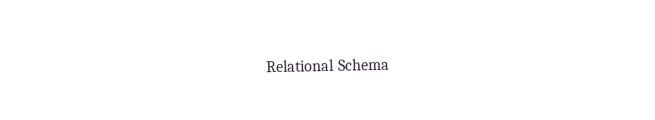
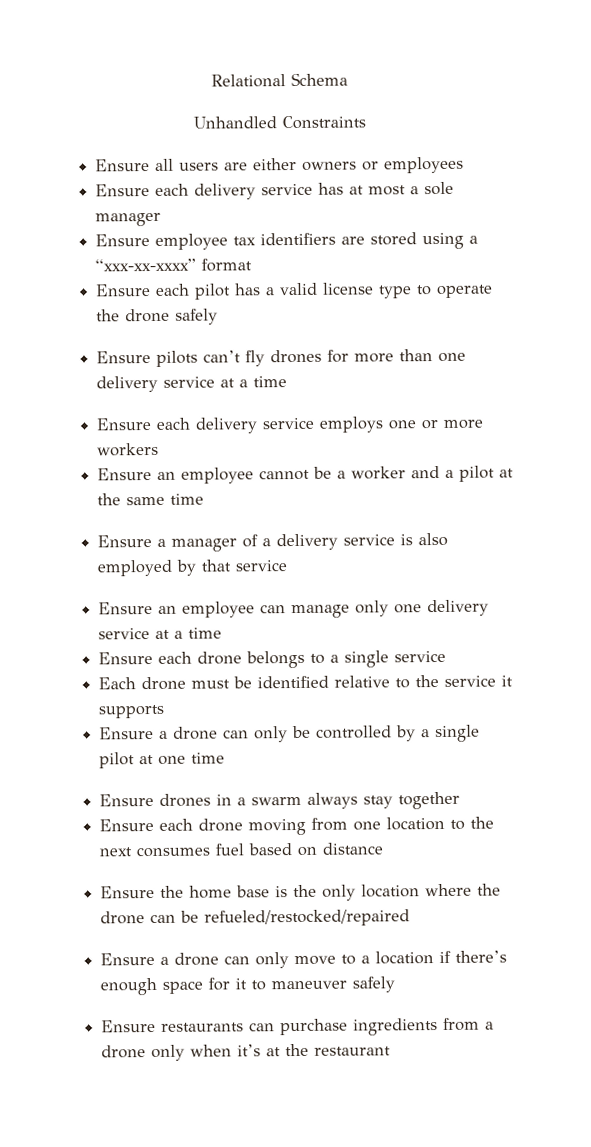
+ Unhandled Constraints
+ Ensure all users are either owners or employees
+ Ensure each delivery service has at most a sole manager
+ Ensure employee tax identifiers are stored using a “xxx-xx-xxxx” format
+ Ensure each pilot has a valid license type to operate the drone safely
+ Ensure pilots can’t fly drones for more than one delivery service at a time
+ Ensure each delivery service employs one or more workers
+ Ensure an employee cannot be a worker and a pilot at the same time
+ Ensure a manager of a delivery service is also employed by that service
+ Ensure an employee can manage only one delivery service at a time
+ Ensure each drone belongs to a single service
+ Each drone must be identified relative to the service it supports
+ Ensure a drone can only be controlled by a single pilot at one time
+ Ensure drones in a swarm always stay together
+ Ensure each drone moving from one location to the next consumes fuel based on distance
+ Ensure the home base is the only location where the drone can be refueled/restocked/repaired
+ Ensure a drone can only move to a location if there’s enough space for it to maneuver safely
+ Ensure restaurants can purchase ingredients from a drone only when it’s at the restaurant

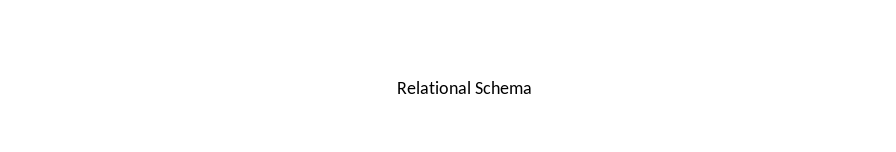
- Unhandled Constraints
- Ensure all users are either owners or employees
- Ensure each delivery service has at most a sole manager
- Ensure employee tax identifiers are stored using a “xxx-xx-xxxx” format
- Ensure each pilot has a valid license type to operate the drone safely
- Ensure pilots can’t fly drones for more than one delivery service at a time
- Ensure each delivery service employs one or more workers
- Ensure an employee cannot be a worker and a pilot at the same time
- Ensure a manager of a delivery service is also employed by that service
- Ensure an employee can manage only one delivery service at a time
- Ensure each drone belongs to a single service
- Each drone must be identified relative to the service it supports
- Ensure a drone can only be controlled by a single pilot at one time
- Ensure drones in a swarm always stay together
- Ensure each drone moving from one location to the next consumes fuel based on distance
- Ensure the home base is the only location where the drone can be refueled/restocked/repaired
- Ensure a drone can only move to a location if there’s enough space for it to maneuver safely
- Ensure restaurants can purchase ingredients from a drone only when it’s at the restaurant

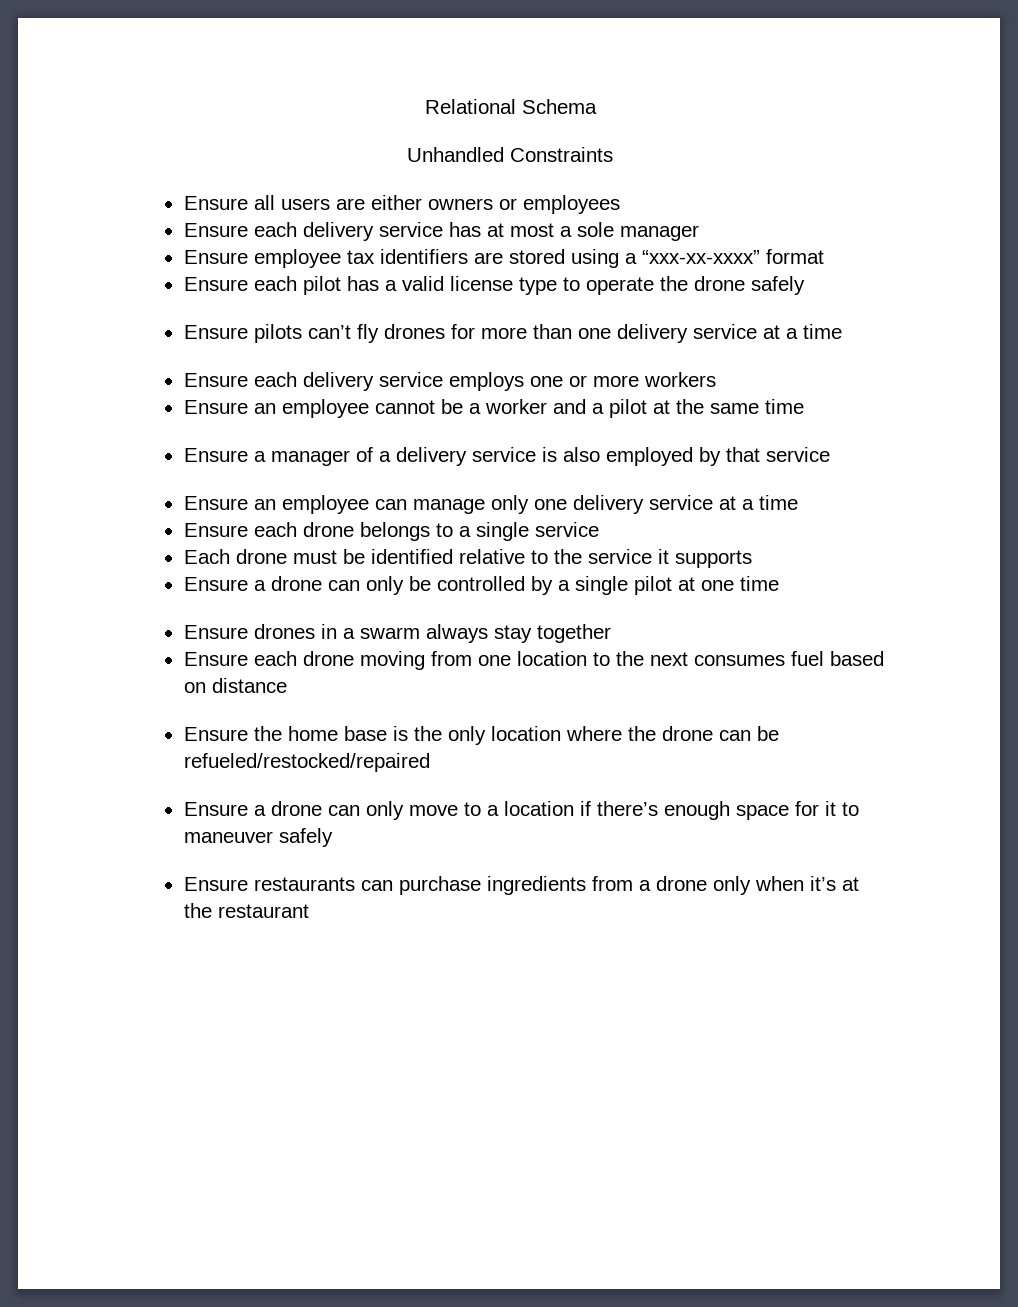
+ Unhandled Constraints
+ Ensure all users are either owners or employees
+ Ensure each delivery service has at most a sole manager
+ Ensure employee tax identifiers are stored using a “xxx-xx-xxxx” format
+ Ensure each pilot has a valid license type to operate the drone safely
+ Ensure pilots can’t fly drones for more than one delivery service at a time
+ Ensure each delivery service employs one or more workers
+ Ensure an employee cannot be a worker and a pilot at the same time
+ Ensure a manager of a delivery service is also employed by that service
+ Ensure an employee can manage only one delivery service at a time
+ Ensure each drone belongs to a single service
+ Each drone must be identified relative to the service it supports
+ Ensure a drone can only be controlled by a single pilot at one time
+ Ensure drones in a swarm always stay together
+ Ensure each drone moving from one location to the next consumes fuel based on distance
+ Ensure the home base is the only location where the drone can be refueled/restocked/repaired
+ Ensure a drone can only move to a location if there’s enough space for it to maneuver safely
+ Ensure restaurants can purchase ingredients from a drone only when it’s at the restaurant

